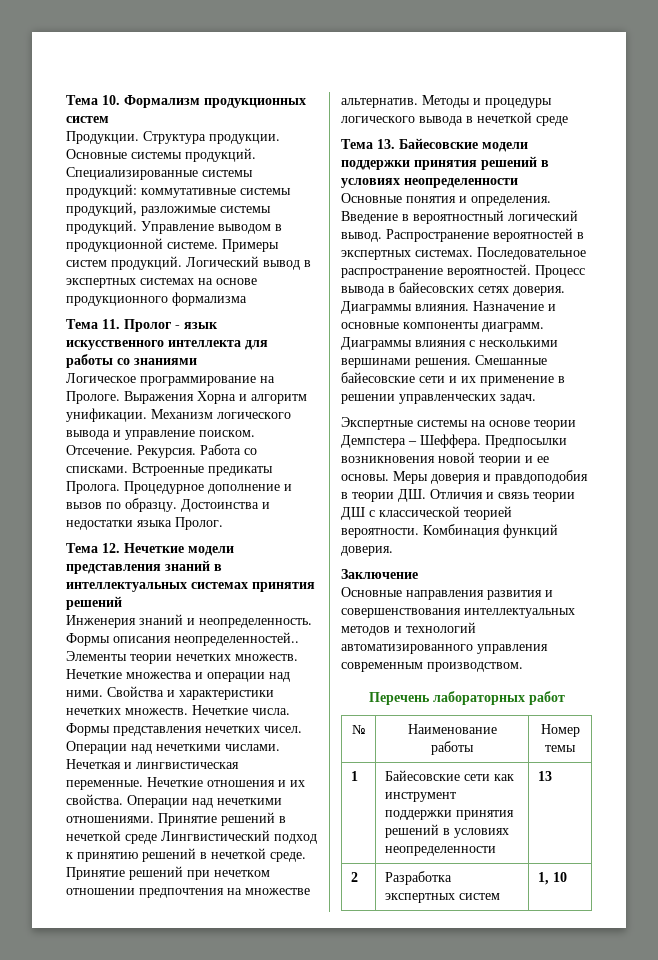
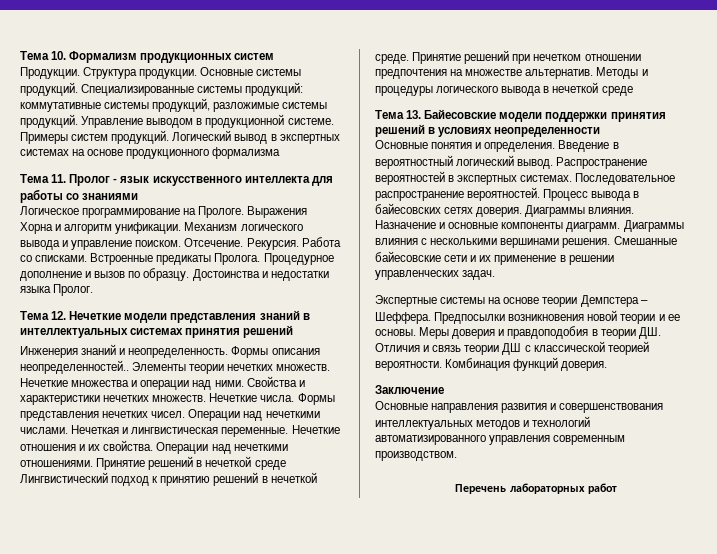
- № | Наименование работы | Номер темы
- 1 | Байесовские сети как инструмент поддержки принятия решений в условиях неопределенности | 13
- 2 | Разработка экспертных систем | 1, 10

